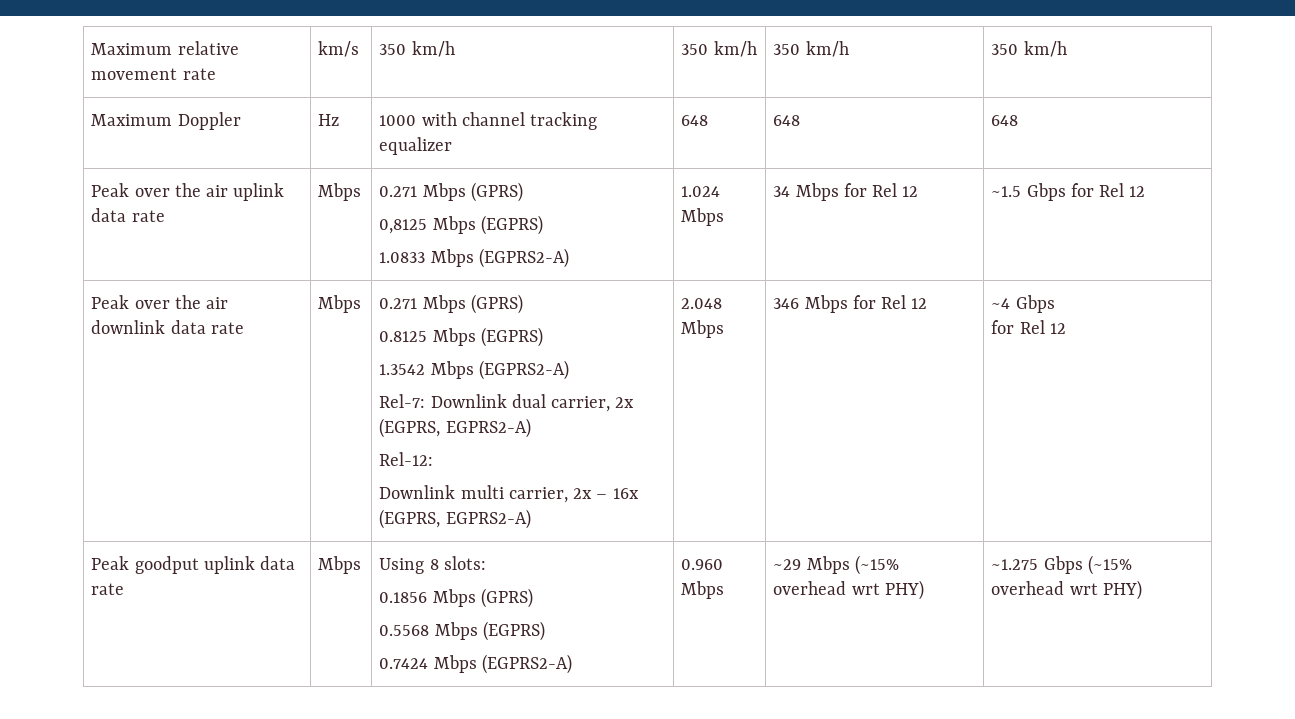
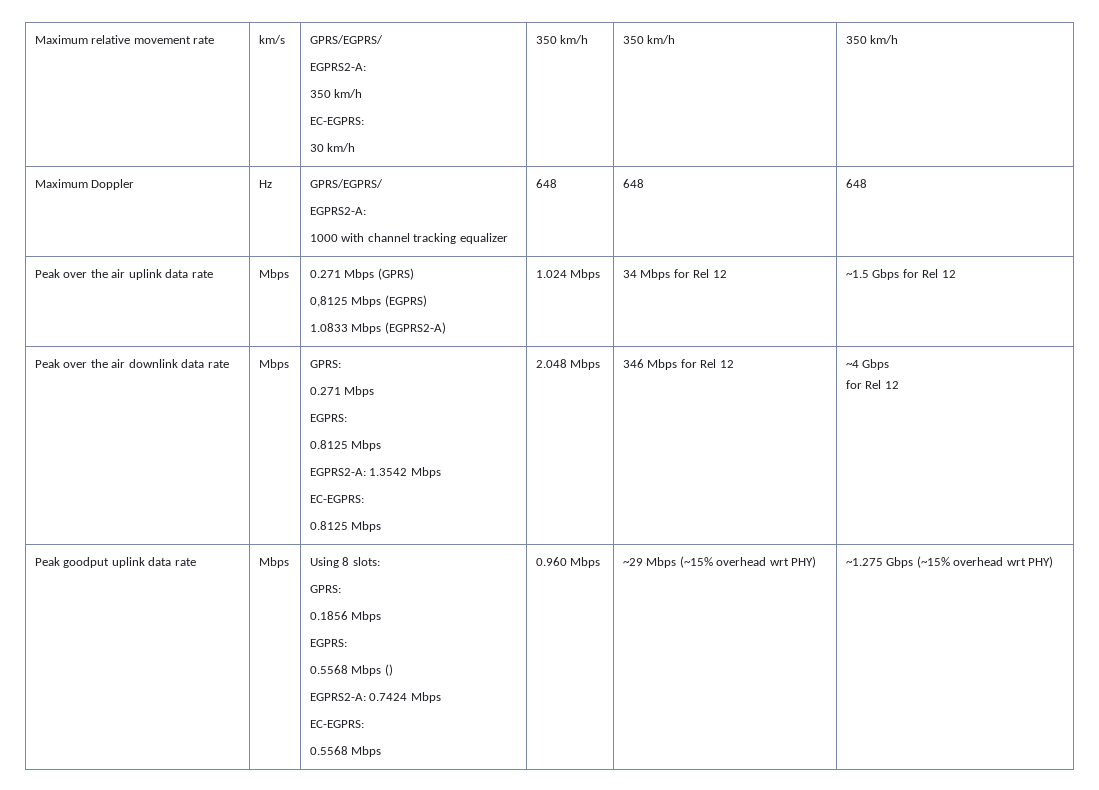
- Maximum relative movement rate | km/s | 350 km/h | 350 km/h | 350 km/h | 350 km/h
+ Maximum relative movement rate | km/s | GPRS/EGPRS/
+ EGPRS2-A:
+ 350 km/h
+ EC-EGPRS:
+ 30 km/h | 350 km/h | 350 km/h | 350 km/h
- Maximum Doppler | Hz | 1000 with channel tracking equalizer | 648 | 648 | 648
+ Maximum Doppler | Hz | GPRS/EGPRS/
+ EGPRS2-A:
+ 1000 with channel tracking equalizer | 648 | 648 | 648
- Peak over the air downlink data rate | Mbps | 0.271 Mbps (GPRS)
- 0.8125 Mbps (EGPRS)
- 1.3542 Mbps (EGPRS2-A)
- Rel-7: Downlink dual carrier, 2x (EGPRS, EGPRS2-A)
- Rel-12:
- Downlink multi carrier, 2x – 16x (EGPRS, EGPRS2-A)
+ Peak over the air downlink data rate | Mbps | GPRS:
+ 0.271 Mbps
+ EGPRS:
+ 0.8125 Mbps
+ EGPRS2-A: 1.3542 Mbps
+ EC-EGPRS:
+ 0.8125 Mbps
  Peak goodput uplink data rate | Mbps | Using 8 slots:
- 0.1856 Mbps (GPRS)
- 0.5568 Mbps (EGPRS)
- 0.7424 Mbps (EGPRS2-A) | 0.960 Mbps | ~29 Mbps (~15% overhead wrt PHY) | ~1.275 Gbps (~15% overhead wrt PHY)
+ GPRS:
+ 0.1856 Mbps
+ EGPRS:
+ 0.5568 Mbps ()
+ EGPRS2-A: 0.7424 Mbps
+ EC-EGPRS:
+ 0.5568 Mbps | 0.960 Mbps | ~29 Mbps (~15% overhead wrt PHY) | ~1.275 Gbps (~15% overhead wrt PHY)

